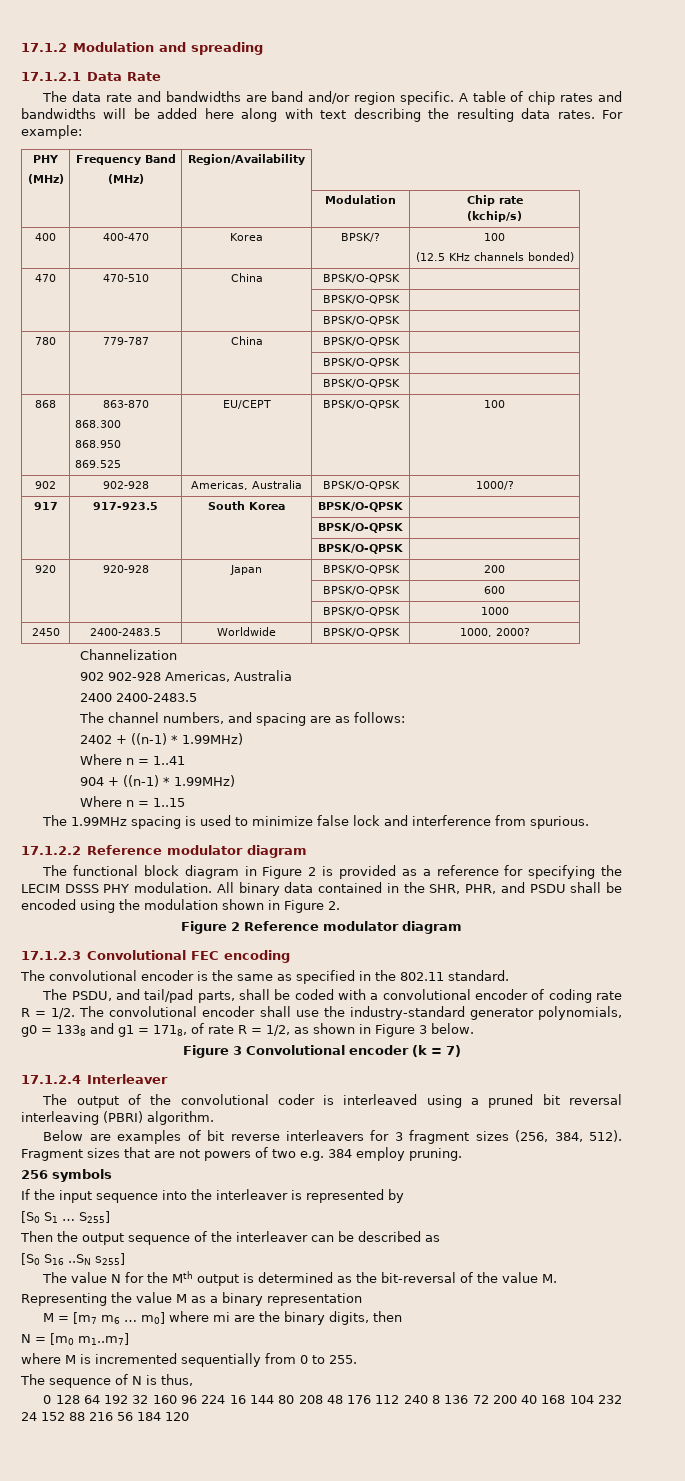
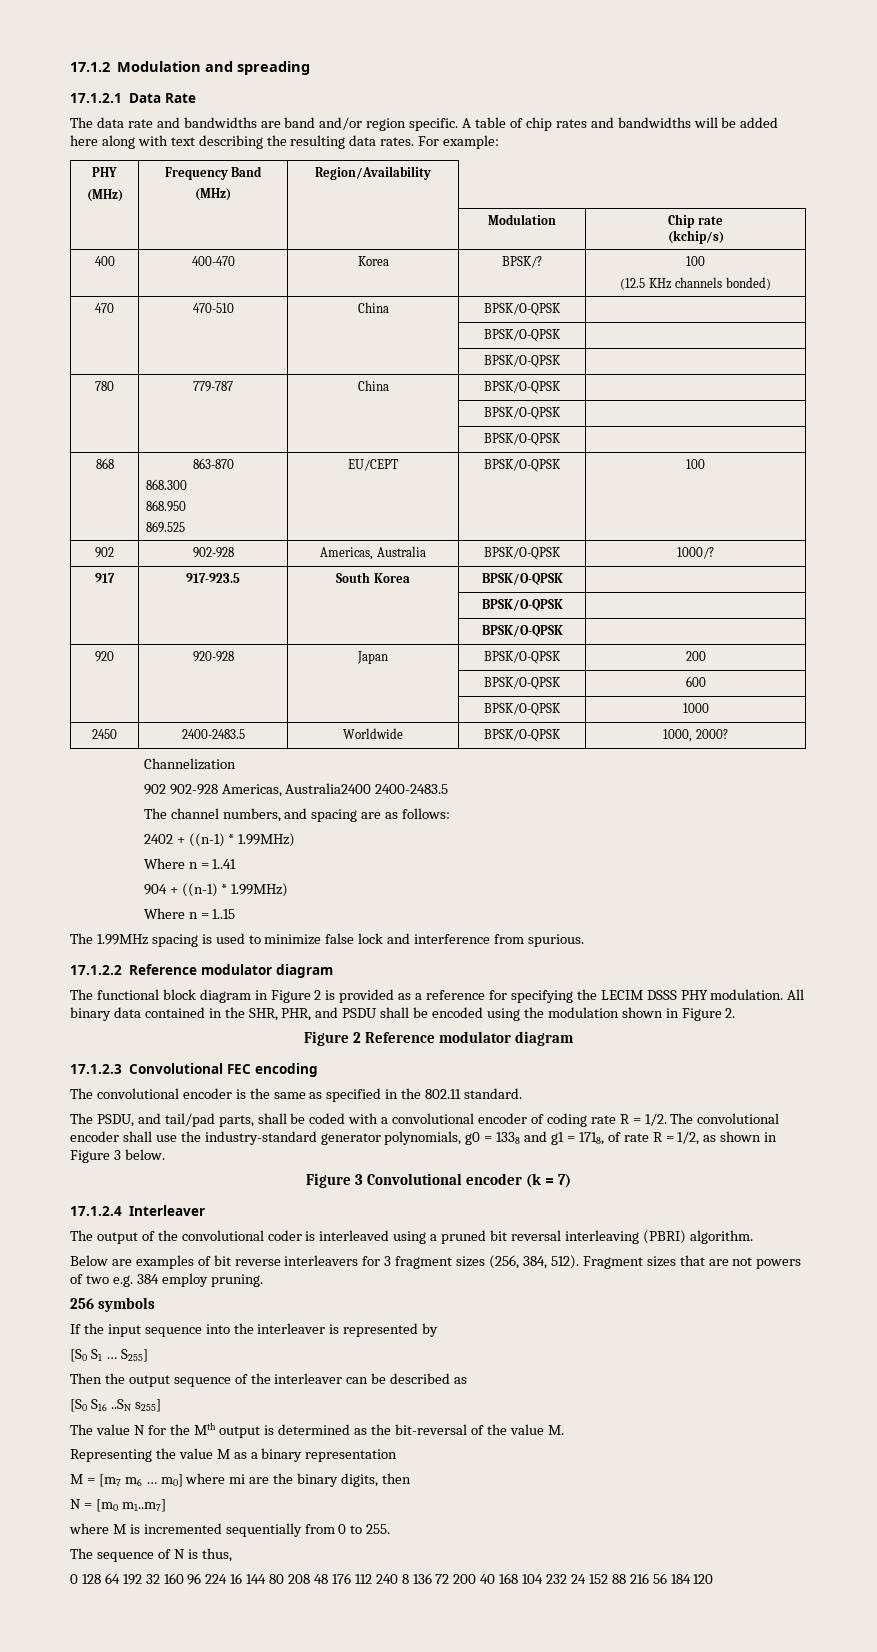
- 902 902-928 Americas, Australia
- 2400 2400-2483.5
+ 902 902-928 Americas, Australia2400 2400-2483.5

